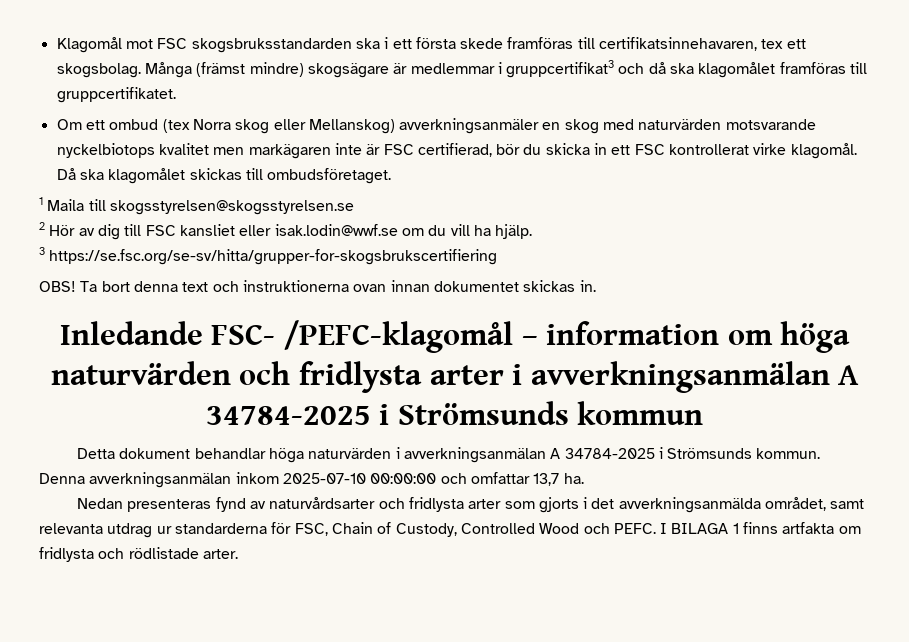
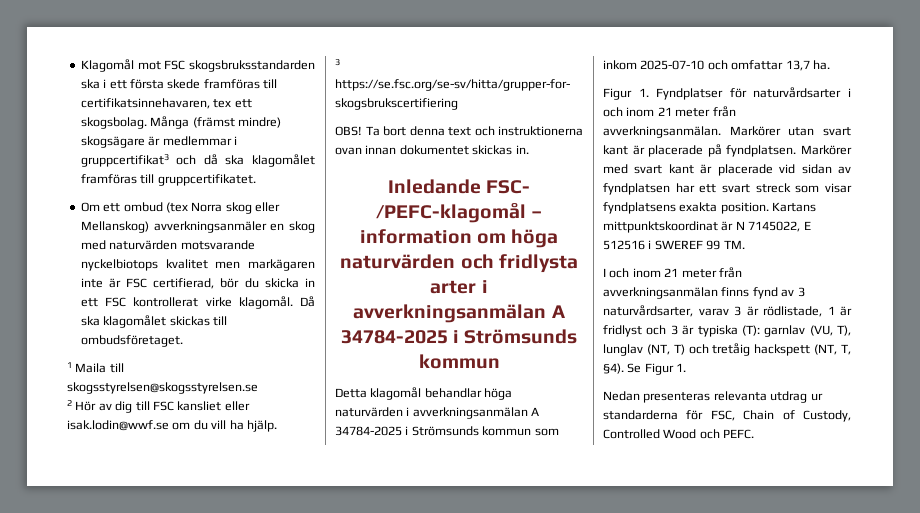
- Detta dokument behandlar höga naturvärden i avverkningsanmälan A 34784-2025 i Strömsunds kommun. Denna avverkningsanmälan inkom 2025-07-10 00:00:00 och omfattar 13,7 ha.
+ Detta klagomål behandlar höga naturvärden i avverkningsanmälan A 34784-2025 i Strömsunds kommun som inkom 2025-07-10 och omfattar 13,7 ha.
- Nedan presenteras fynd av naturvårdsarter och fridlysta arter som gjorts i det avverkningsanmälda området, samt relevanta utdrag ur standarderna för FSC, Chain of Custody, Controlled Wood och PEFC. I BILAGA 1 finns artfakta om fridlysta och rödlistade arter.
+ Figur 1. Fyndplatser för naturvårdsarter i och inom 21 meter från avverkningsanmälan. Markörer utan svart kant är placerade på fyndplatsen. Markörer med svart kant är placerade vid sidan av fyndplatsen har ett svart streck som visar fyndplatsens exakta position. Kartans mittpunktskoordinat är N 7145022, E 512516 i SWEREF 99 TM.
+ I och inom 21 meter från avverkningsanmälan finns fynd av 3 naturvårdsarter, varav 3 är rödlistade, 1 är fridlyst och 3 är typiska (T): garnlav (VU, T), lunglav (NT, T) och tretåig hackspett (NT, T, §4). Se Figur 1.
+ Nedan presenteras relevanta utdrag ur standarderna för FSC, Chain of Custody, Controlled Wood och PEFC.

